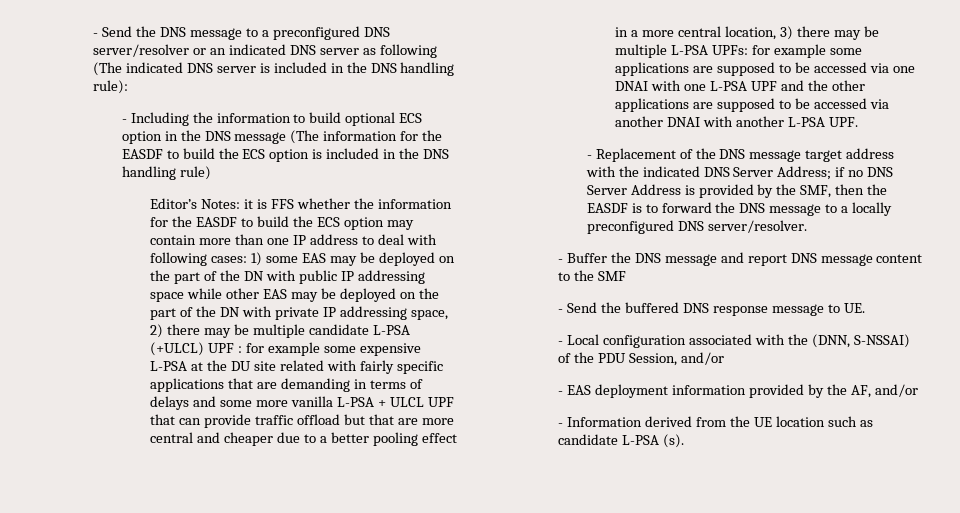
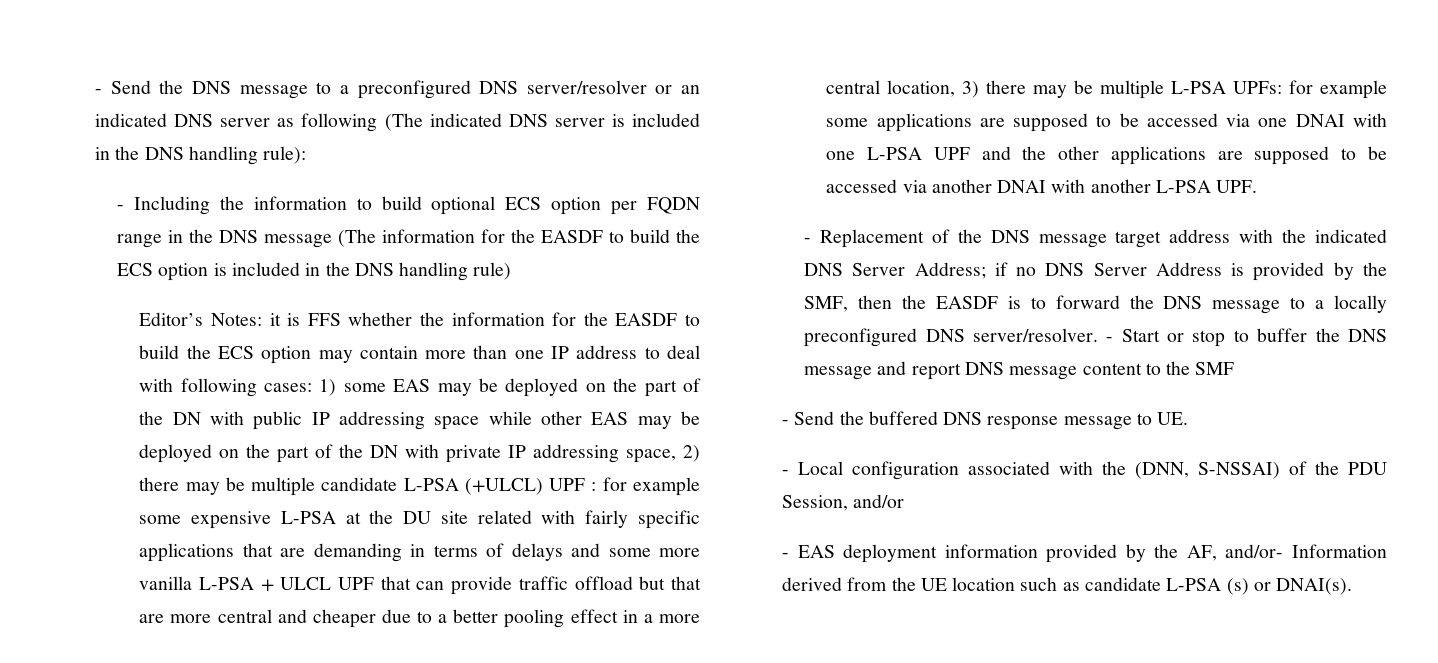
- - Including the information to build optional ECS option in the DNS message (The information for the EASDF to build the ECS option is included in the DNS handling rule)
+ - Including the information to build optional ECS option per FQDN range in the DNS message (The information for the EASDF to build the ECS option is included in the DNS handling rule)
- - Replacement of the DNS message target address with the indicated DNS Server Address; if no DNS Server Address is provided by the SMF, then the EASDF is to forward the DNS message to a locally preconfigured DNS server/resolver.
- - Buffer the DNS message and report DNS message content to the SMF
+ - Replacement of the DNS message target address with the indicated DNS Server Address; if no DNS Server Address is provided by the SMF, then the EASDF is to forward the DNS message to a locally preconfigured DNS server/resolver. - Start or stop to buffer the DNS message and report DNS message content to the SMF
- - EAS deployment information provided by the AF, and/or
- - Information derived from the UE location such as candidate L-PSA (s).
+ - EAS deployment information provided by the AF, and/or- Information derived from the UE location such as candidate L-PSA (s) or DNAI(s).

